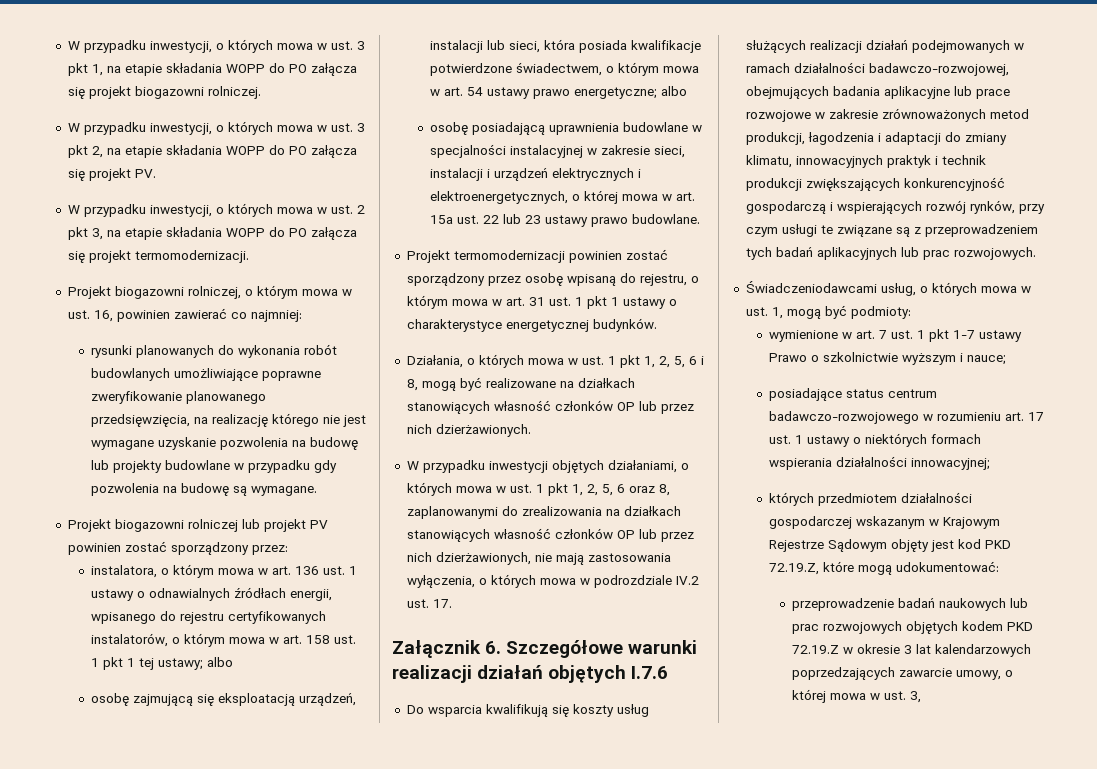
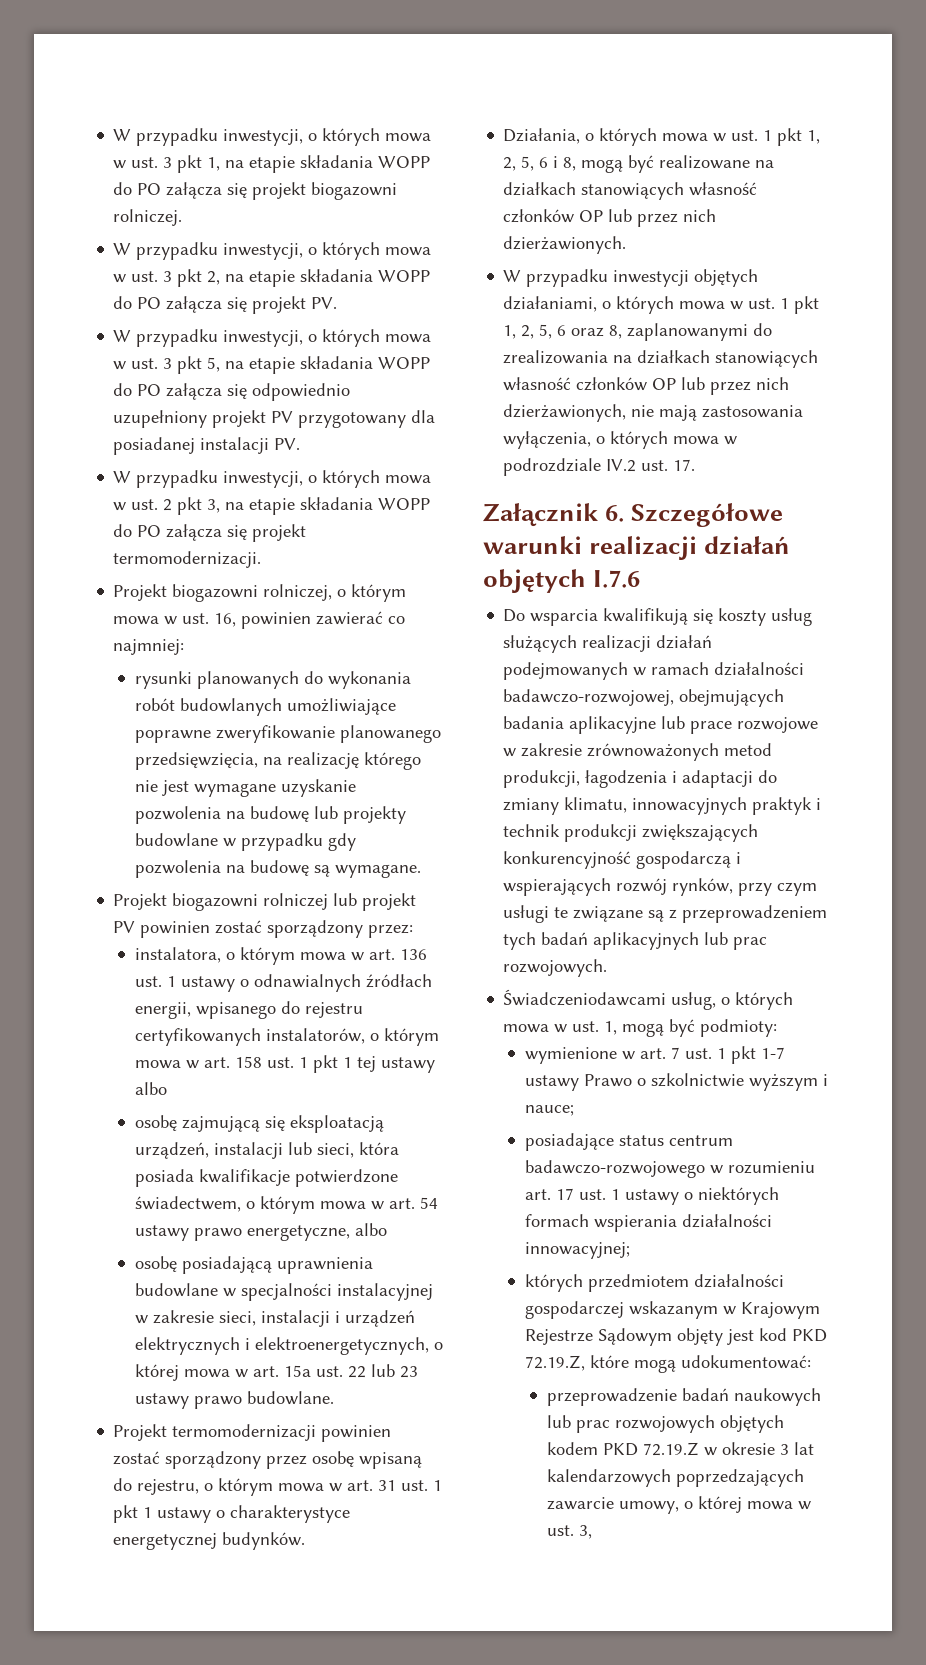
+ W przypadku inwestycji, o których mowa w ust. 3 pkt 5, na etapie składania WOPP do PO załącza się odpowiednio uzupełniony projekt PV przygotowany dla posiadanej instalacji PV.
- instalatora, o którym mowa w art. 136 ust. 1 ustawy o odnawialnych źródłach energii, wpisanego do rejestru certyfikowanych instalatorów, o którym mowa w art. 158 ust. 1 pkt 1 tej ustawy; albo
+ instalatora, o którym mowa w art. 136 ust. 1 ustawy o odnawialnych źródłach energii, wpisanego do rejestru certyfikowanych instalatorów, o którym mowa w art. 158 ust. 1 pkt 1 tej ustawy albo
- osobę zajmującą się eksploatacją urządzeń, instalacji lub sieci, która posiada kwalifikacje potwierdzone świadectwem, o którym mowa w art. 54 ustawy prawo energetyczne; albo
+ osobę zajmującą się eksploatacją urządzeń, instalacji lub sieci, która posiada kwalifikacje potwierdzone świadectwem, o którym mowa w art. 54 ustawy prawo energetyczne, albo

